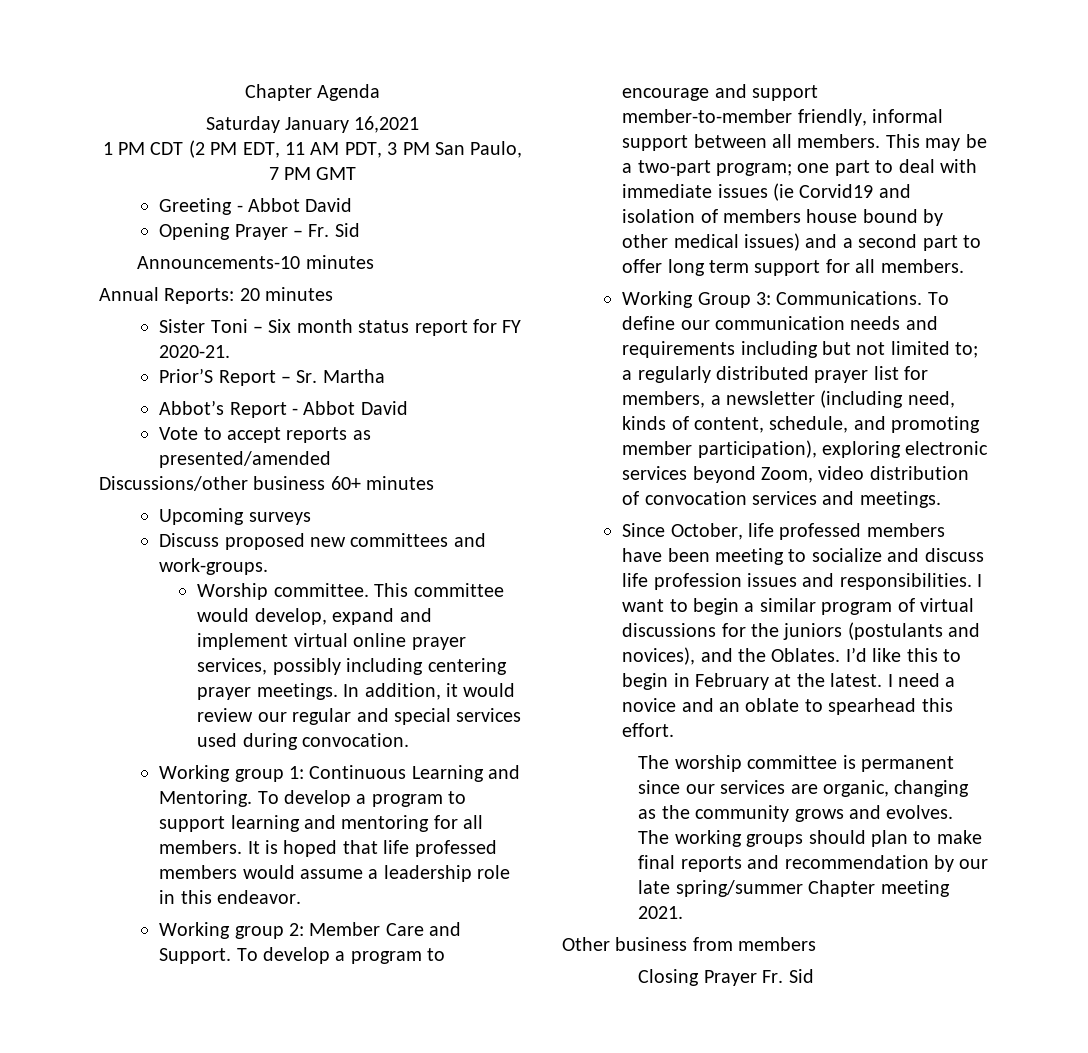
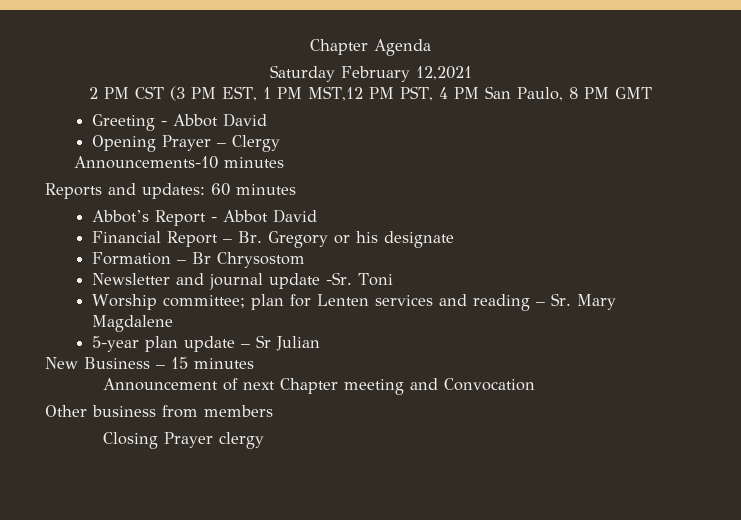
- Saturday January 16,2021
- 1 PM CDT (2 PM EDT, 11 AM PDT, 3 PM San Paulo, 7 PM GMT
+ Saturday February 12,2021
+ 2 PM CST (3 PM EST, 1 PM MST,12 PM PST, 4 PM San Paulo, 8 PM GMT
- Opening Prayer – Fr. Sid
+ Opening Prayer – Clergy
- Annual Reports: 20 minutes
- Sister Toni – Six month status report for FY 2020-21.
- Prior’S Report – Sr. Martha
+ Reports and updates: 60 minutes
- Vote to accept reports as presented/amended
- Discussions/other business 60+ minutes
- Upcoming surveys
- Discuss proposed new committees and work-groups.
- Worship committee. This committee would develop, expand and implement virtual online prayer services, possibly including centering prayer meetings. In addition, it would review our regular and special services used during convocation.
- Working group 1: Continuous Learning and Mentoring. To develop a program to support learning and mentoring for all members. It is hoped that life professed members would assume a leadership role in this endeavor.
- Working group 2: Member Care and Support. To develop a program to encourage and support member-to-member friendly, informal support between all members. This may be a two-part program; one part to deal with immediate issues (ie Corvid19 and isolation of members house bound by other medical issues) and a second part to offer long term support for all members.
- Working Group 3: Communications. To define our communication needs and requirements including but not limited to; a regularly distributed prayer list for members, a newsletter (including need, kinds of content, schedule, and promoting member participation), exploring electronic services beyond Zoom, video distribution of convocation services and meetings.
- Since October, life professed members have been meeting to socialize and discuss life profession issues and responsibilities. I want to begin a similar program of virtual discussions for the juniors (postulants and novices), and the Oblates. I’d like this to begin in February at the latest. I need a novice and an oblate to spearhead this effort.
- The worship committee is permanent since our services are organic, changing as the community grows and evolves. The working groups should plan to make final reports and recommendation by our late spring/summer Chapter meeting 2021.
+ Financial Report – Br. Gregory or his designate
+ Formation – Br Chrysostom
+ Newsletter and journal update -Sr. Toni
+ Worship committee; plan for Lenten services and reading – Sr. Mary Magdalene
+ 5-year plan update – Sr Julian
+ New Business – 15 minutes
+ Announcement of next Chapter meeting and Convocation
- Closing Prayer Fr. Sid
+ Closing Prayer clergy

